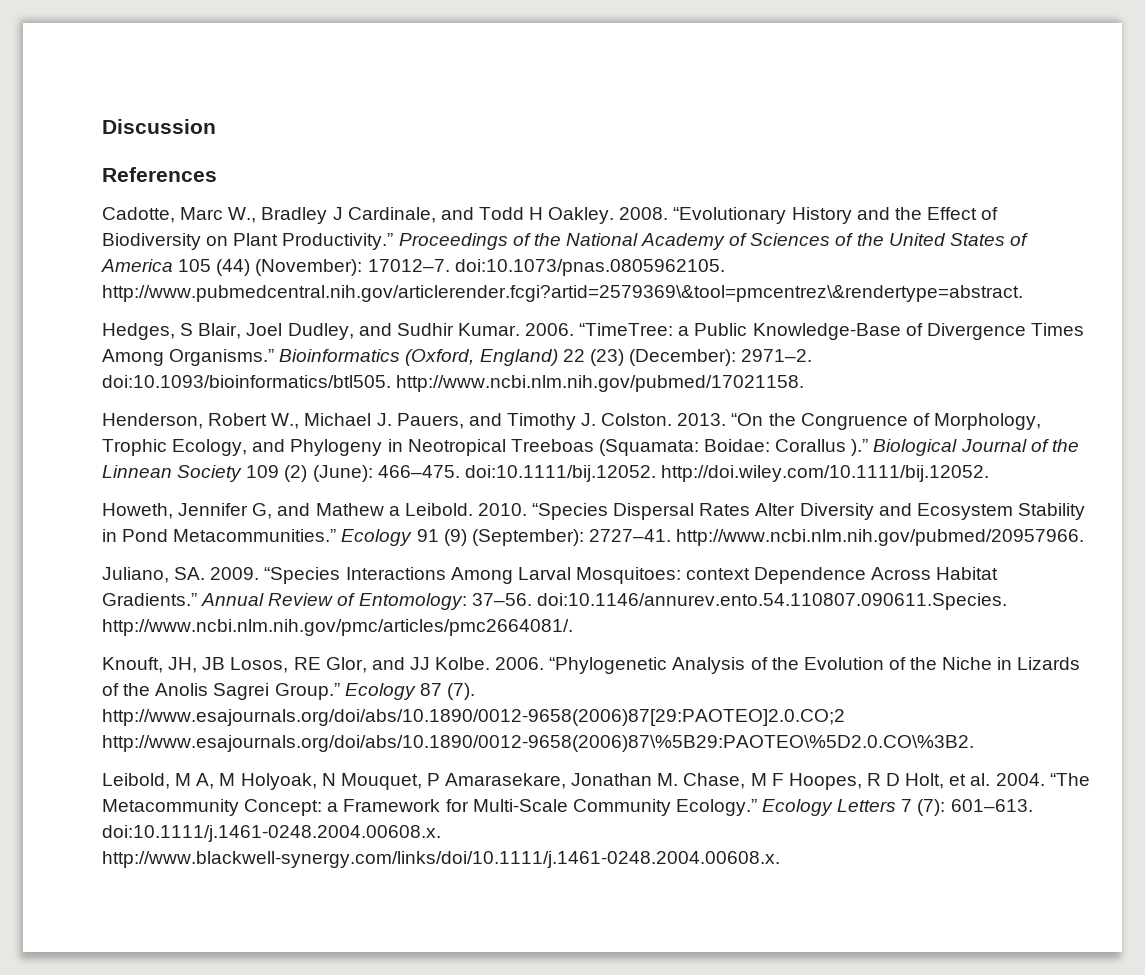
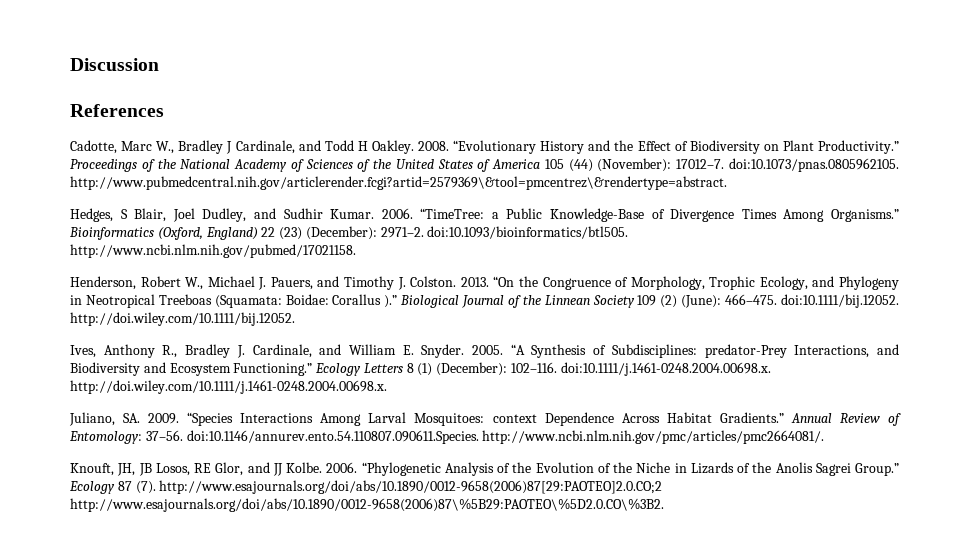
- Howeth, Jennifer G, and Mathew a Leibold. 2010. “Species Dispersal Rates Alter Diversity and Ecosystem Stability in Pond Metacommunities.” Ecology 91 (9) (September): 2727–41. http://www.ncbi.nlm.nih.gov/pubmed/20957966.
+ Ives, Anthony R., Bradley J. Cardinale, and William E. Snyder. 2005. “A Synthesis of Subdisciplines: predator-Prey Interactions, and Biodiversity and Ecosystem Functioning.” Ecology Letters 8 (1) (December): 102–116. doi:10.1111/j.1461-0248.2004.00698.x. http://doi.wiley.com/10.1111/j.1461-0248.2004.00698.x.
- Leibold, M A, M Holyoak, N Mouquet, P Amarasekare, Jonathan M. Chase, M F Hoopes, R D Holt, et al. 2004. “The Metacommunity Concept: a Framework for Multi-Scale Community Ecology.” Ecology Letters 7 (7): 601–613. doi:10.1111/j.1461-0248.2004.00608.x. http://www.blackwell-synergy.com/links/doi/10.1111/j.1461-0248.2004.00608.x.

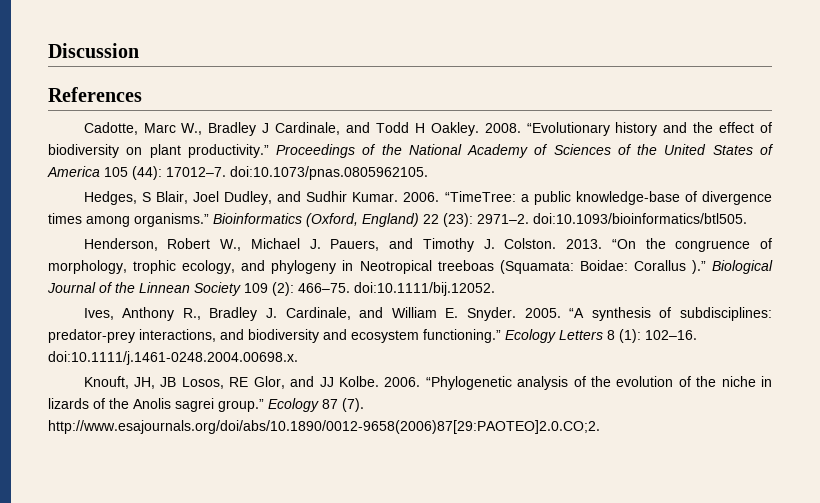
- “Evolutionary History and the Effect of Biodiversity on Plant Productivity.”
+ “Evolutionary history and the effect of biodiversity on plant productivity.”
- Proceedings of the National Academy of Sciences of the United States of America 105 (44) (November): 17012–7. doi:10.1073/pnas.0805962105. http://www.pubmedcentral.nih.gov/articlerender.fcgi?artid=2579369\&tool=pmcentrez\&rendertype=abstract.
+ Proceedings of the National Academy of Sciences of the United States of America 105 (44): 17012–7. doi:10.1073/pnas.0805962105.
- “TimeTree: a Public Knowledge-Base of Divergence Times Among Organisms.”
+ “TimeTree: a public knowledge-base of divergence times among organisms.”
- Bioinformatics (Oxford, England) 22 (23) (December): 2971–2. doi:10.1093/bioinformatics/btl505. http://www.ncbi.nlm.nih.gov/pubmed/17021158.
+ Bioinformatics (Oxford, England) 22 (23): 2971–2. doi:10.1093/bioinformatics/btl505.
- “On the Congruence of Morphology, Trophic Ecology, and Phylogeny in Neotropical Treeboas (Squamata: Boidae: Corallus ).”
+ “On the congruence of morphology, trophic ecology, and phylogeny in Neotropical treeboas (Squamata: Boidae: Corallus ).”
- Biological Journal of the Linnean Society 109 (2) (June): 466–475. doi:10.1111/bij.12052. http://doi.wiley.com/10.1111/bij.12052.
+ Biological Journal of the Linnean Society 109 (2): 466–75. doi:10.1111/bij.12052.
- “A Synthesis of Subdisciplines: predator-Prey Interactions, and Biodiversity and Ecosystem Functioning.” Ecology Letters 8 (1) (December): 102–116. doi:10.1111/j.1461-0248.2004.00698.x. http://doi.wiley.com/10.1111/j.1461-0248.2004.00698.x.
- Juliano, SA. 2009. “Species Interactions Among Larval Mosquitoes: context Dependence Across Habitat Gradients.” Annual Review of Entomology: 37–56. doi:10.1146/annurev.ento.54.110807.090611.Species. http://www.ncbi.nlm.nih.gov/pmc/articles/pmc2664081/.
+ “A synthesis of subdisciplines: predator-prey interactions, and biodiversity and ecosystem functioning.” Ecology Letters 8 (1): 102–16. doi:10.1111/j.1461-0248.2004.00698.x.
- “Phylogenetic Analysis of the Evolution of the Niche in Lizards of the Anolis Sagrei Group.”
+ “Phylogenetic analysis of the evolution of the niche in lizards of the Anolis sagrei group.”
- Ecology 87 (7). http://www.esajournals.org/doi/abs/10.1890/0012-9658(2006)87[29:PAOTEO]2.0.CO;2 http://www.esajournals.org/doi/abs/10.1890/0012-9658(2006)87\%5B29:PAOTEO\%5D2.0.CO\%3B2.
+ Ecology 87 (7). http://www.esajournals.org/doi/abs/10.1890/0012-9658(2006)87[29:PAOTEO]2.0.CO;2.

